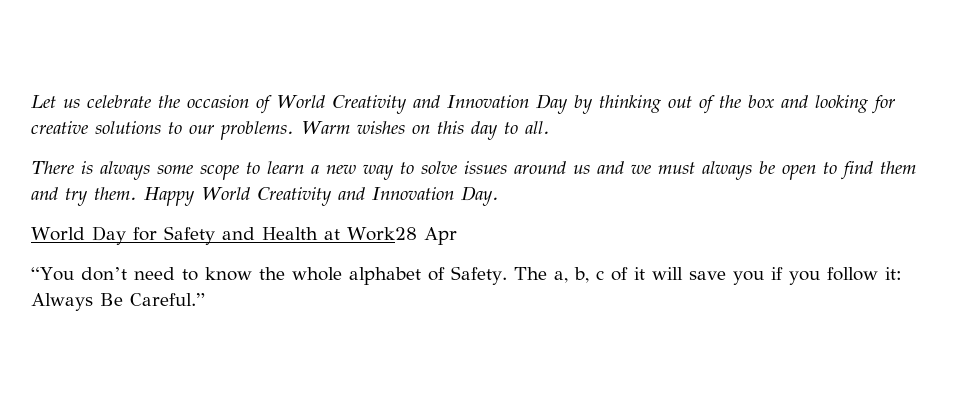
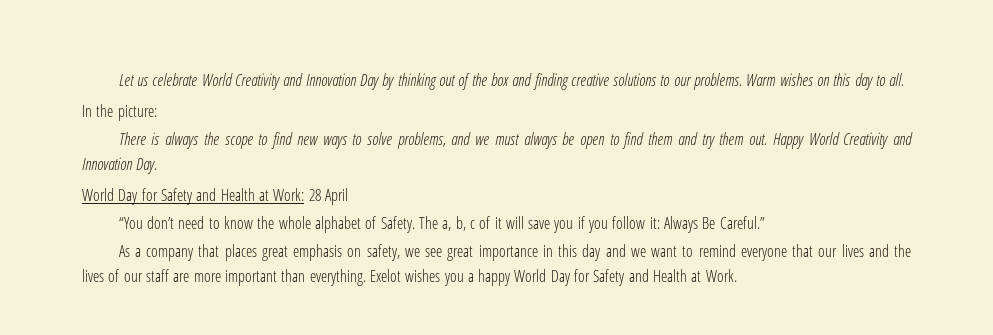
- Let us celebrate the occasion of World Creativity and Innovation Day by thinking out of the box and looking for creative solutions to our problems.
+ Let us celebrate World Creativity and Innovation Day by thinking out of the box and finding creative solutions to our problems.
+ In the picture:
- There is always some scope to learn a new way to solve issues around us and we must always be open to find them and try them.
+ There is always the scope to find new ways to solve problems, and we must always be open to find them and try them out.
- World Day for Safety and Health at Work28 Apr
+ World Day for Safety and Health at Work: 28 April
+ As a company that places great emphasis on safety, we see great importance in this day and we want to remind everyone that our lives and the lives of our staff are more important than everything. Exelot wishes you a happy World Day for Safety and Health at Work.

